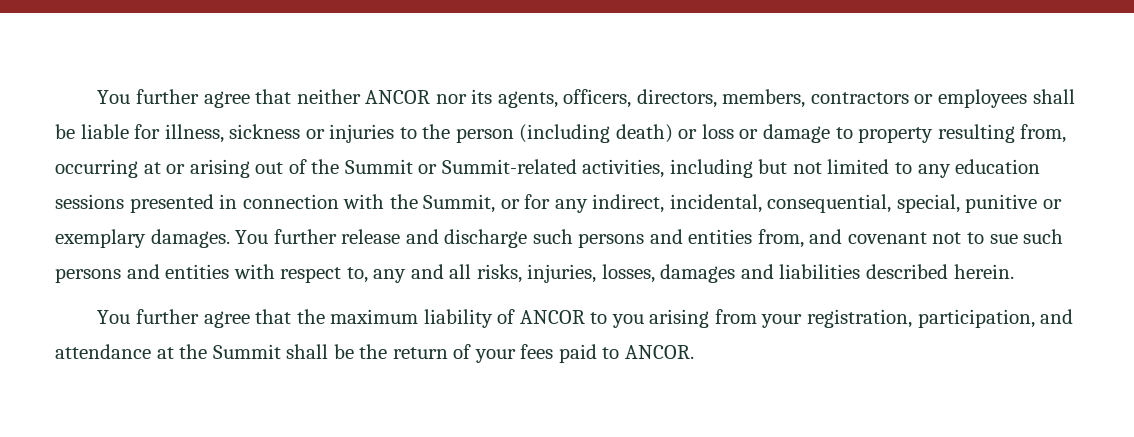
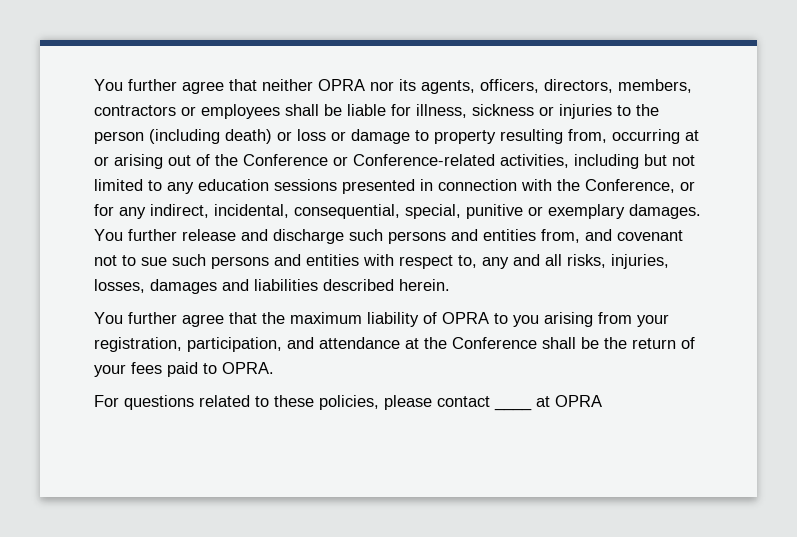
- You further agree that neither ANCOR nor its agents, officers, directors, members, contractors or employees shall be liable for illness, sickness or injuries to the person (including death) or loss or damage to property resulting from, occurring at or arising out of the Summit or Summit-related activities, including but not limited to any education sessions presented in connection with the Summit, or for any indirect, incidental, consequential, special, punitive or exemplary damages.
+ You further agree that neither OPRA nor its agents, officers, directors, members, contractors or employees shall be liable for illness, sickness or injuries to the person (including death) or loss or damage to property resulting from, occurring at or arising out of the Conference or Conference-related activities, including but not limited to any education sessions presented in connection with the Conference, or for any indirect, incidental, consequential, special, punitive or exemplary damages.
- You further agree that the maximum liability of ANCOR to you arising from your registration, participation, and attendance at the Summit shall be the return of your fees paid to ANCOR.
+ You further agree that the maximum liability of OPRA to you arising from your registration, participation, and attendance at the Conference shall be the return of your fees paid to OPRA.
+ For questions related to these policies, please contact ____ at OPRA

